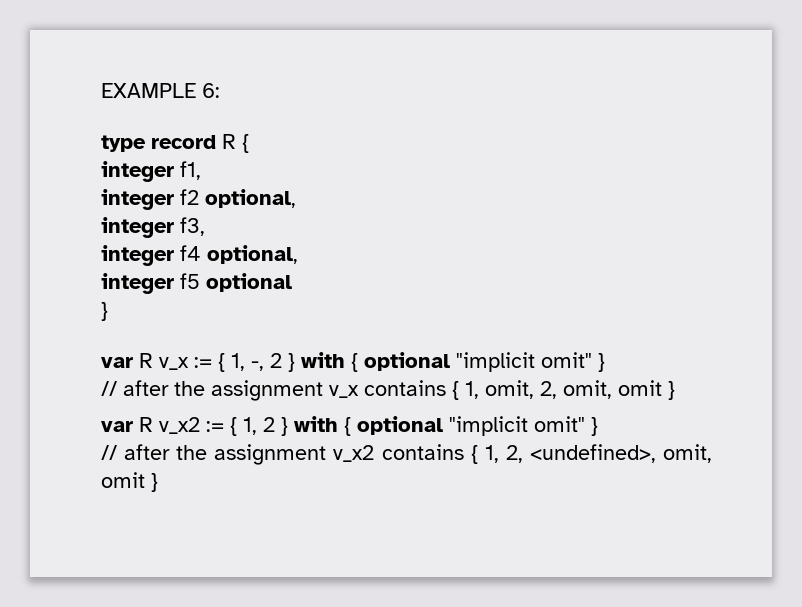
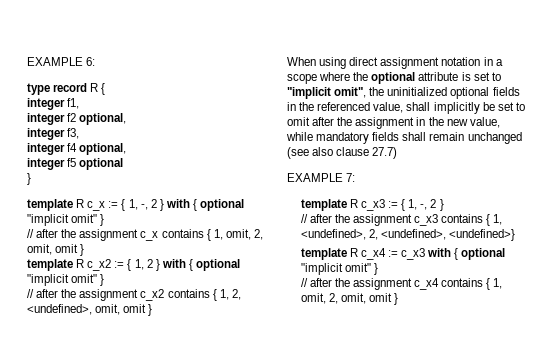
- var R v_x := { 1, -, 2 } with { optional "implicit omit" }
+ template R c_x := { 1, -, 2 } with { optional "implicit omit" }
- // after the assignment v_x contains { 1, omit, 2, omit, omit }
+ // after the assignment c_x contains { 1, omit, 2, omit, omit }
- var R v_x2 := { 1, 2 } with { optional "implicit omit" }
+ template R c_x2 := { 1, 2 } with { optional "implicit omit" }
- // after the assignment v_x2 contains { 1, 2, <undefined>, omit, omit }
+ // after the assignment c_x2 contains { 1, 2, <undefined>, omit, omit }
+ When using direct assignment notation in a scope where the optional attribute is set to "implicit omit", the uninitialized optional fields in the referenced value, shall implicitly be set to omit after the assignment in the new value, while mandatory fields shall remain unchanged (see also clause 27.7)
+ EXAMPLE 7:
+ template R c_x3 := { 1, -, 2 }
+ // after the assignment c_x3 contains { 1, <undefined>, 2, <undefined>, <undefined>}
+ template R c_x4 := c_x3 with { optional "implicit omit" }
+ // after the assignment c_x4 contains { 1, omit, 2, omit, omit }

